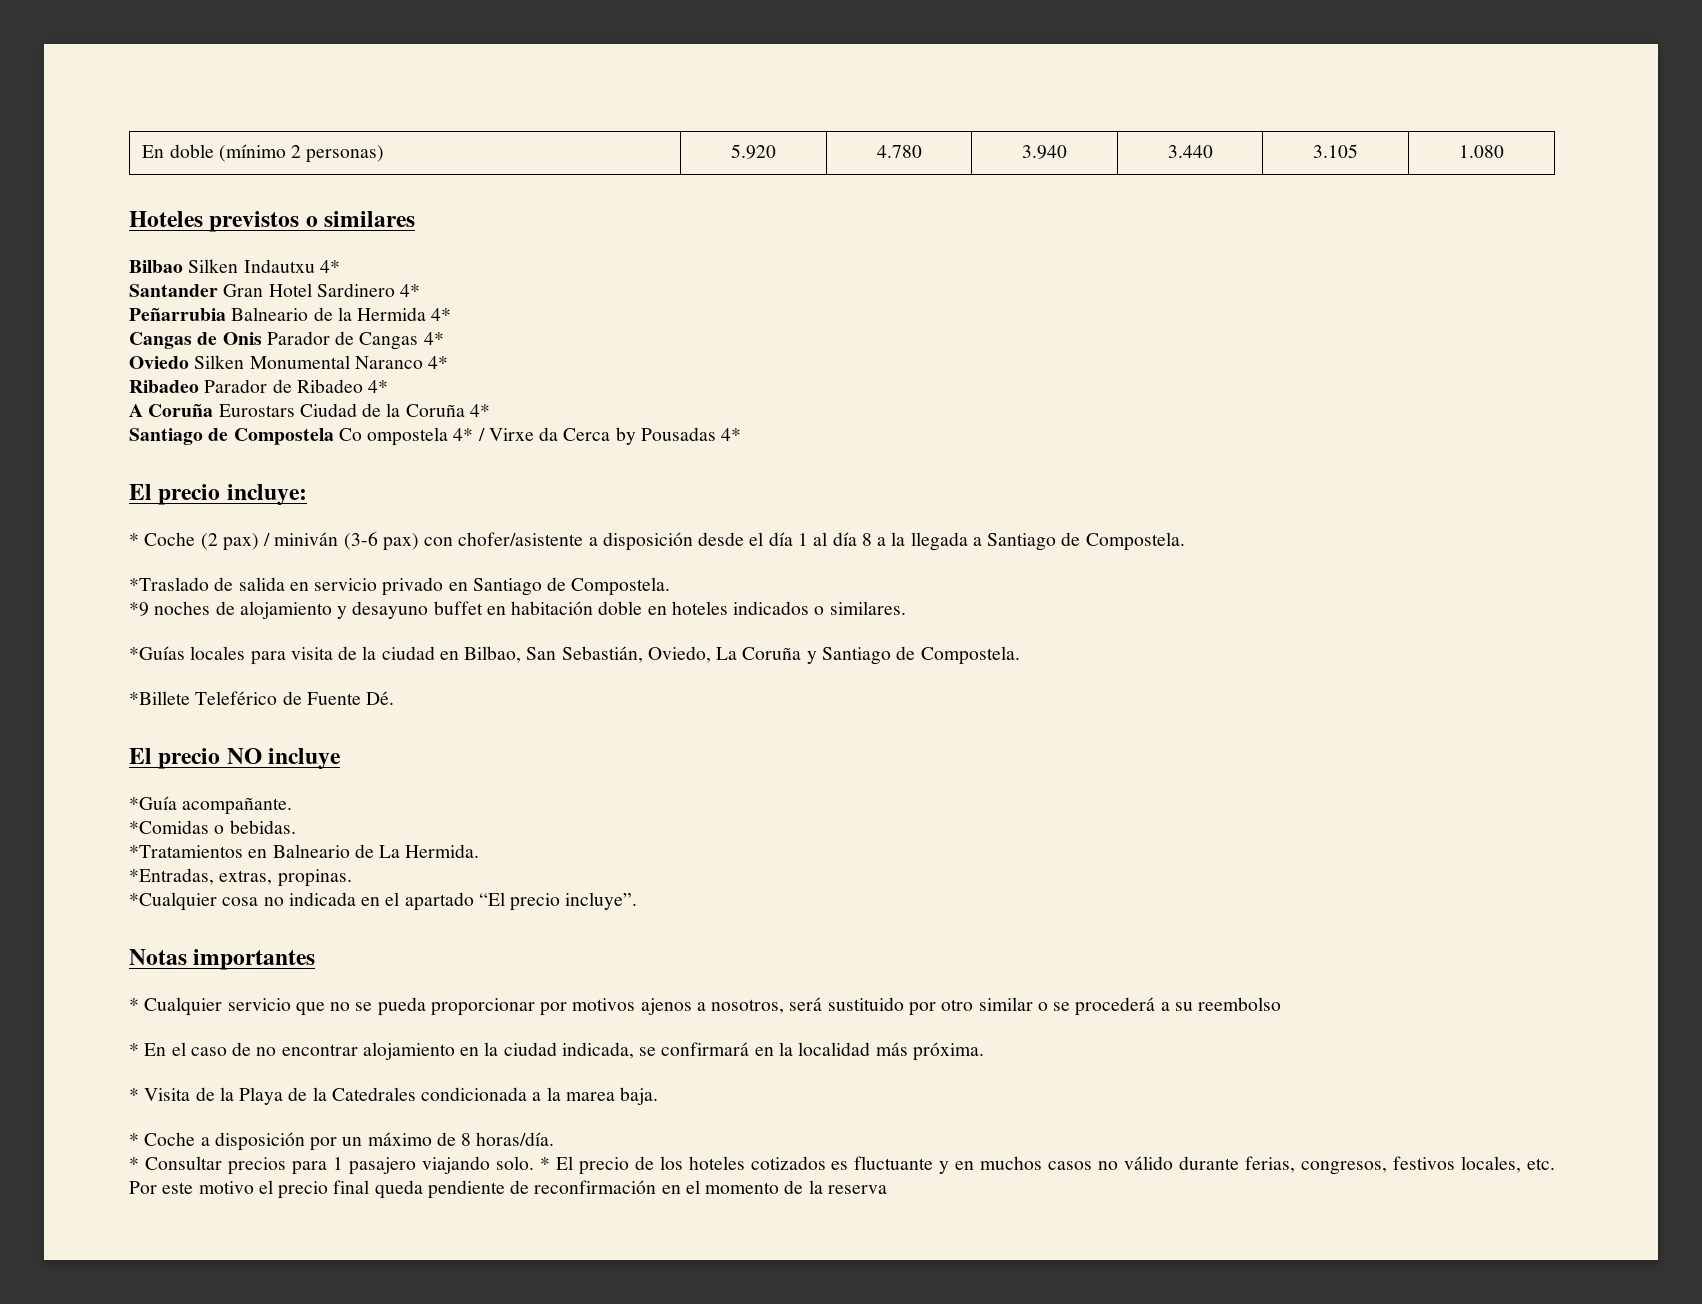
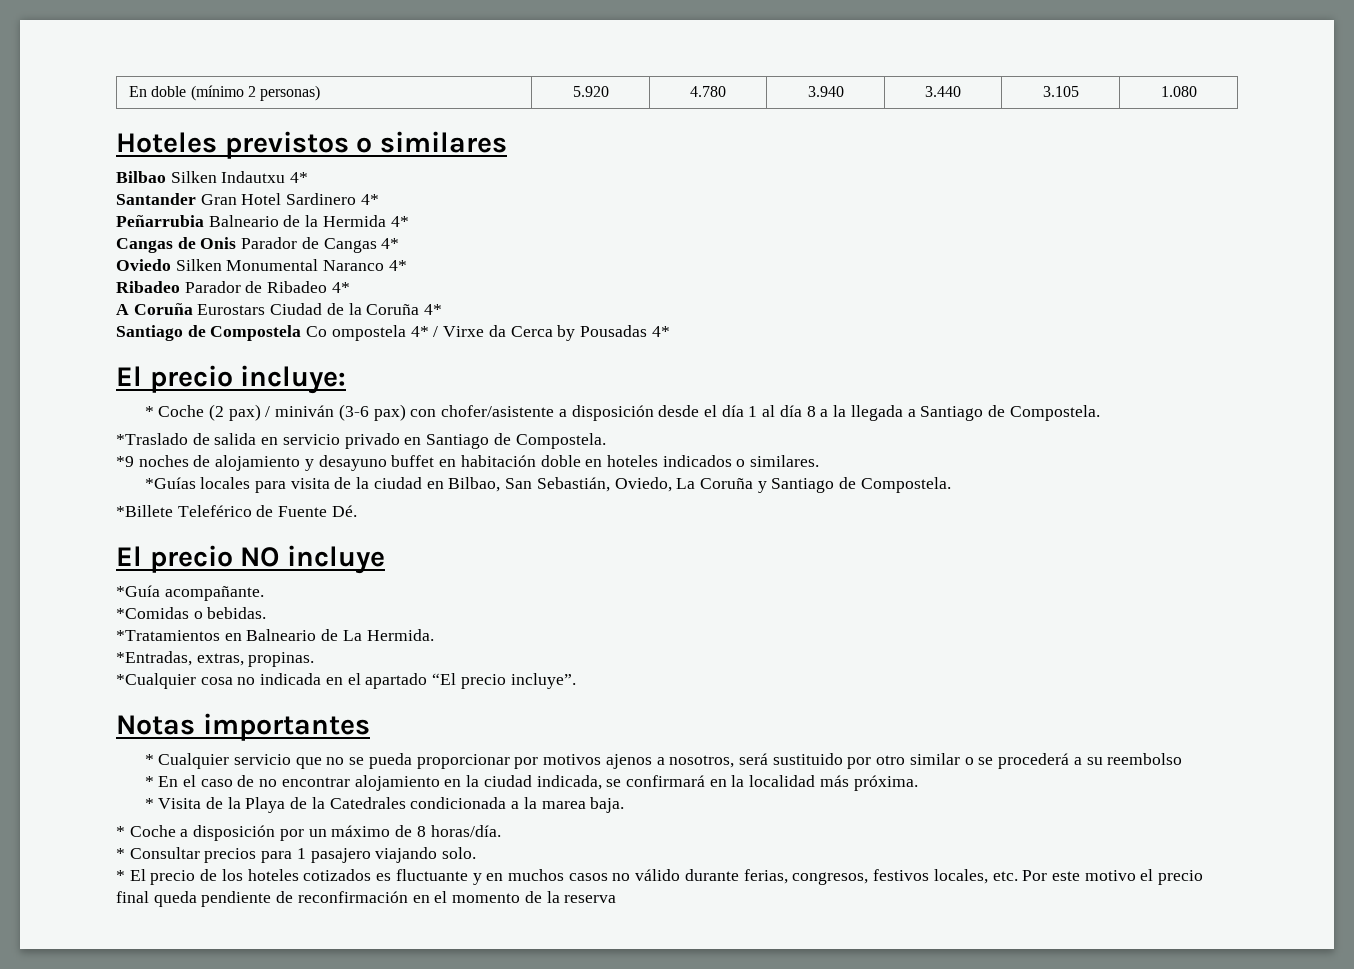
- * Consultar precios para 1 pasajero viajando solo. * El precio de los hoteles cotizados es fluctuante y en muchos casos no válido durante ferias, congresos, festivos locales, etc. Por este motivo el precio final queda pendiente de reconfirmación en el momento de la reserva
+ * Consultar precios para 1 pasajero viajando solo.
+ * El precio de los hoteles cotizados es fluctuante y en muchos casos no válido durante ferias, congresos, festivos locales, etc. Por este motivo el precio final queda pendiente de reconfirmación en el momento de la reserva

